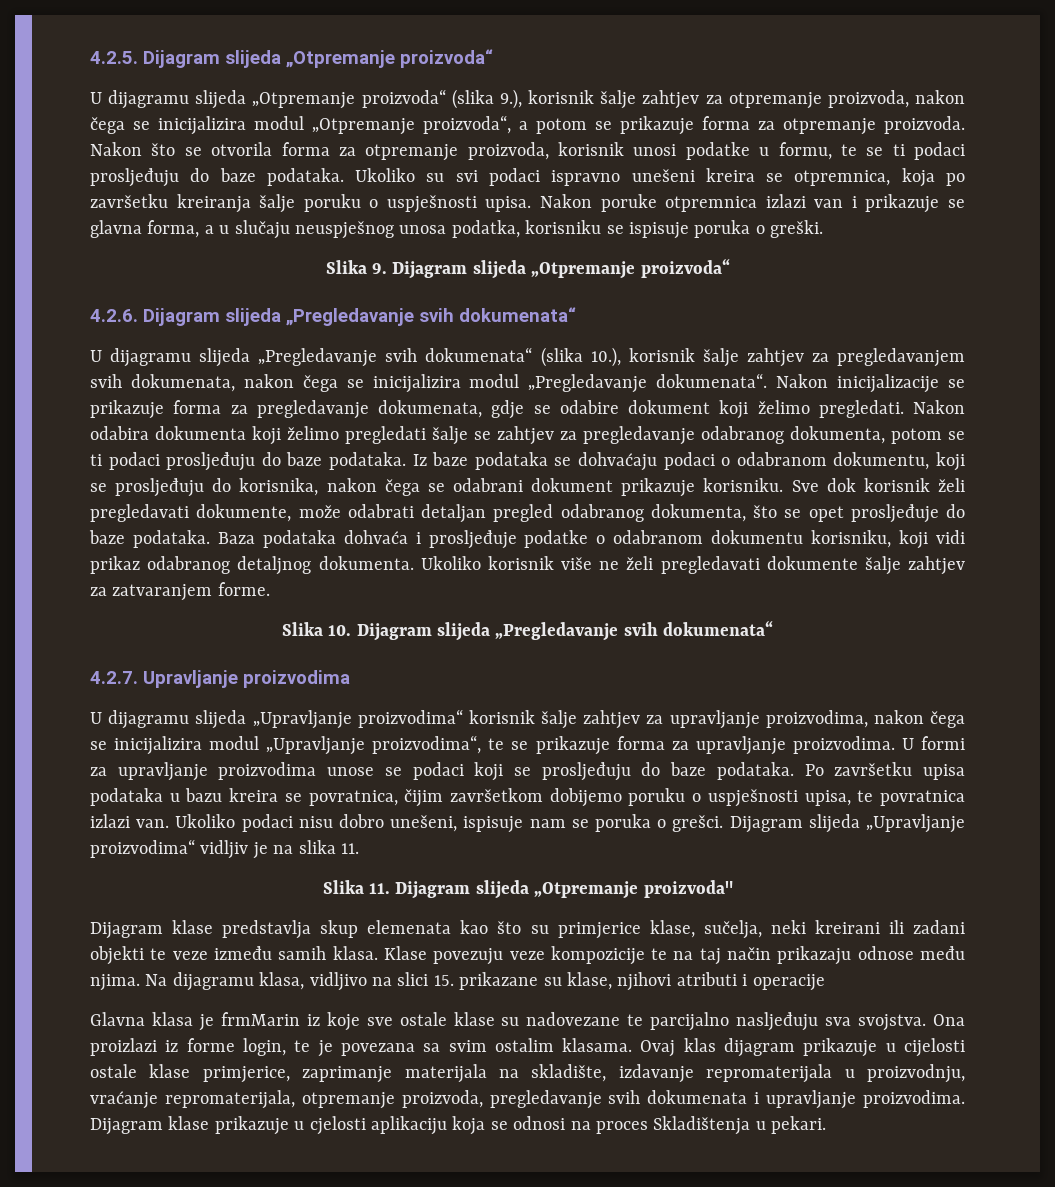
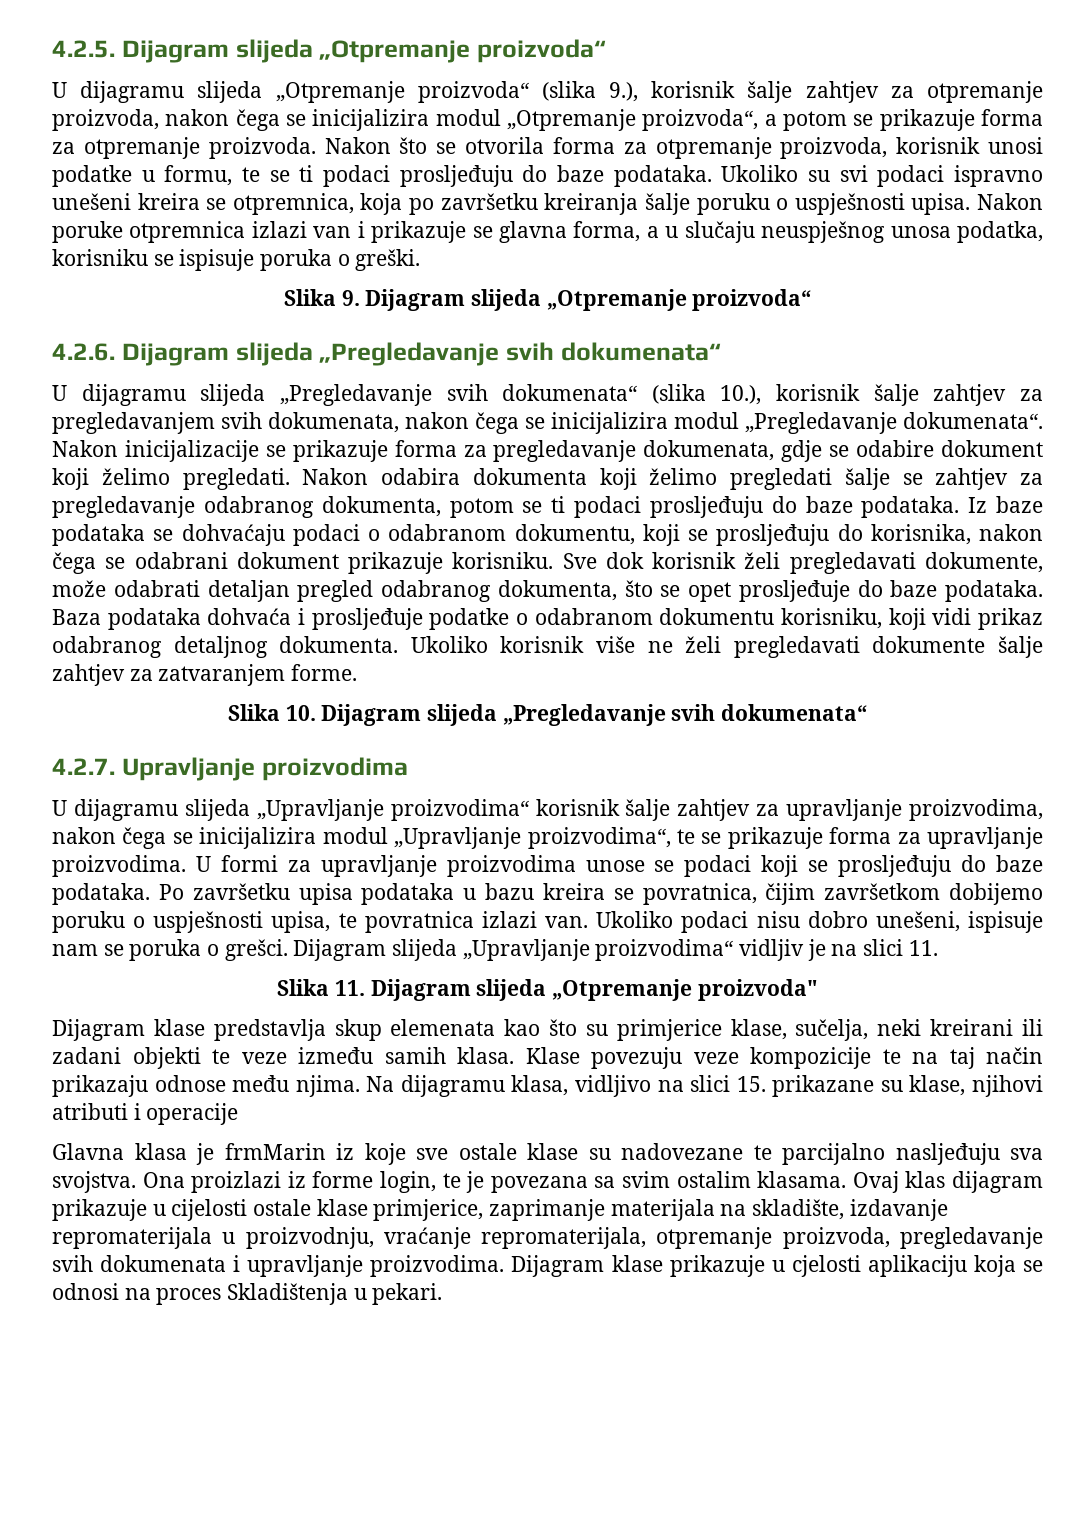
- Dijagram slijeda „Upravljanje proizvodima“ vidljiv je na slika 11.
+ Dijagram slijeda „Upravljanje proizvodima“ vidljiv je na slici 11.

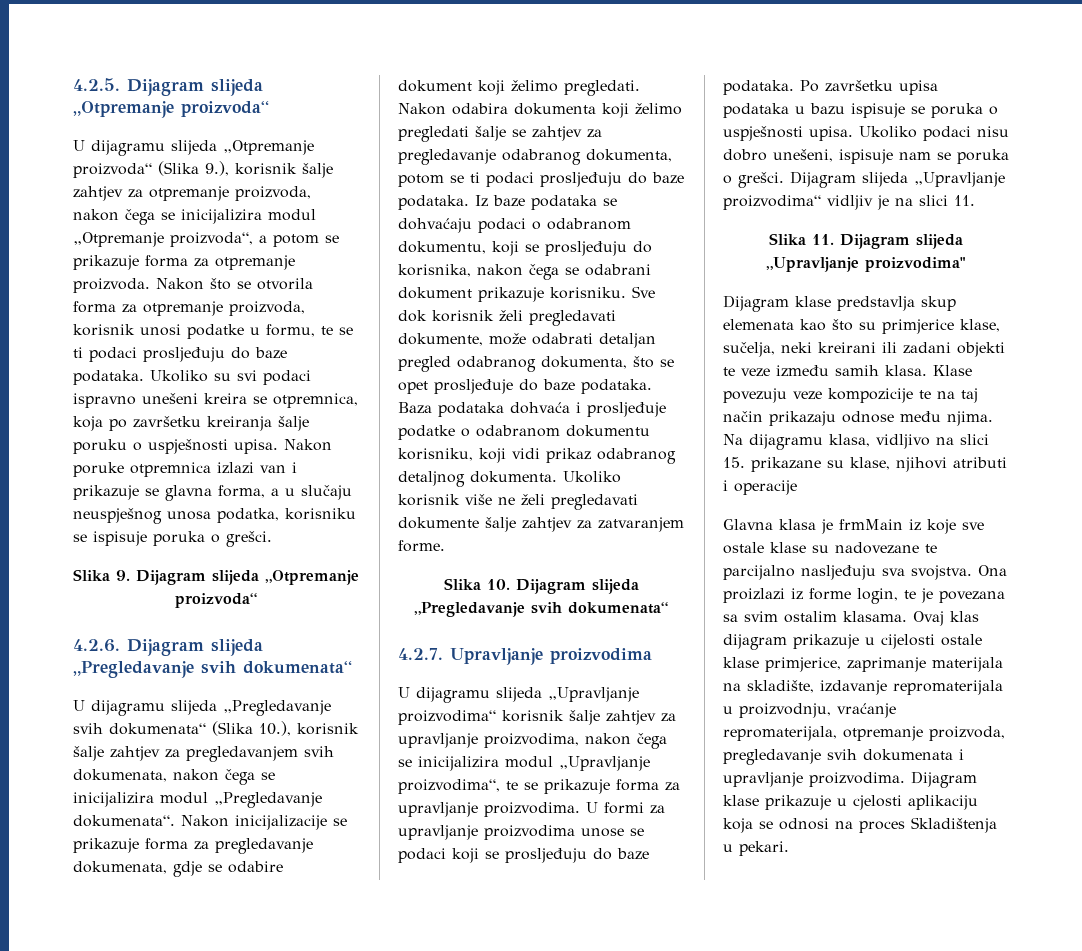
- U dijagramu slijeda „Otpremanje proizvoda“ (slika 9.), korisnik šalje zahtjev za otpremanje proizvoda, nakon čega se inicijalizira modul „Otpremanje proizvoda“, a potom se prikazuje forma za otpremanje proizvoda.
+ U dijagramu slijeda „Otpremanje proizvoda“ (Slika 9.), korisnik šalje zahtjev za otpremanje proizvoda, nakon čega se inicijalizira modul „Otpremanje proizvoda“, a potom se prikazuje forma za otpremanje proizvoda.
- Nakon poruke otpremnica izlazi van i prikazuje se glavna forma, a u slučaju neuspješnog unosa podatka, korisniku se ispisuje poruka o greški.
+ Nakon poruke otpremnica izlazi van i prikazuje se glavna forma, a u slučaju neuspješnog unosa podatka, korisniku se ispisuje poruka o grešci.
- U dijagramu slijeda „Pregledavanje svih dokumenata“ (slika 10.), korisnik šalje zahtjev za pregledavanjem svih dokumenata, nakon čega se inicijalizira modul „Pregledavanje dokumenata“.
+ U dijagramu slijeda „Pregledavanje svih dokumenata“ (Slika 10.), korisnik šalje zahtjev za pregledavanjem svih dokumenata, nakon čega se inicijalizira modul „Pregledavanje dokumenata“.
- Po završetku upisa podataka u bazu kreira se povratnica, čijim završetkom dobijemo poruku o uspješnosti upisa, te povratnica izlazi van.
+ Po završetku upisa podataka u bazu ispisuje se poruka o uspješnosti upisa.
- Slika 11. Dijagram slijeda „Otpremanje proizvoda"
+ Slika 11. Dijagram slijeda „Upravljanje proizvodima"
- Glavna klasa je frmMarin iz koje sve ostale klase su nadovezane te parcijalno nasljeđuju sva svojstva.
+ Glavna klasa je frmMain iz koje sve ostale klase su nadovezane te parcijalno nasljeđuju sva svojstva.

